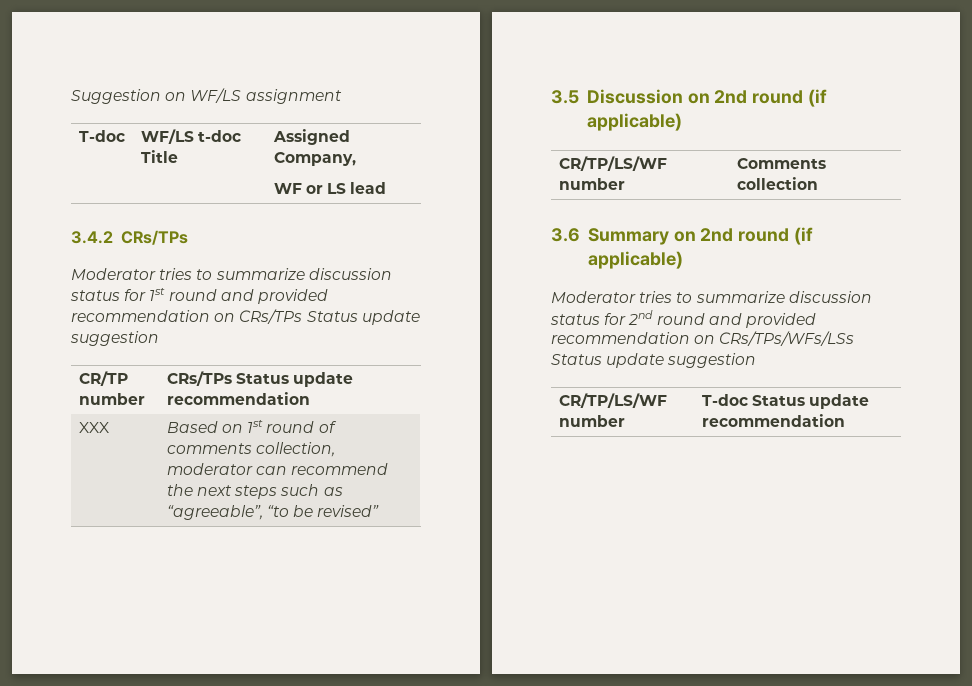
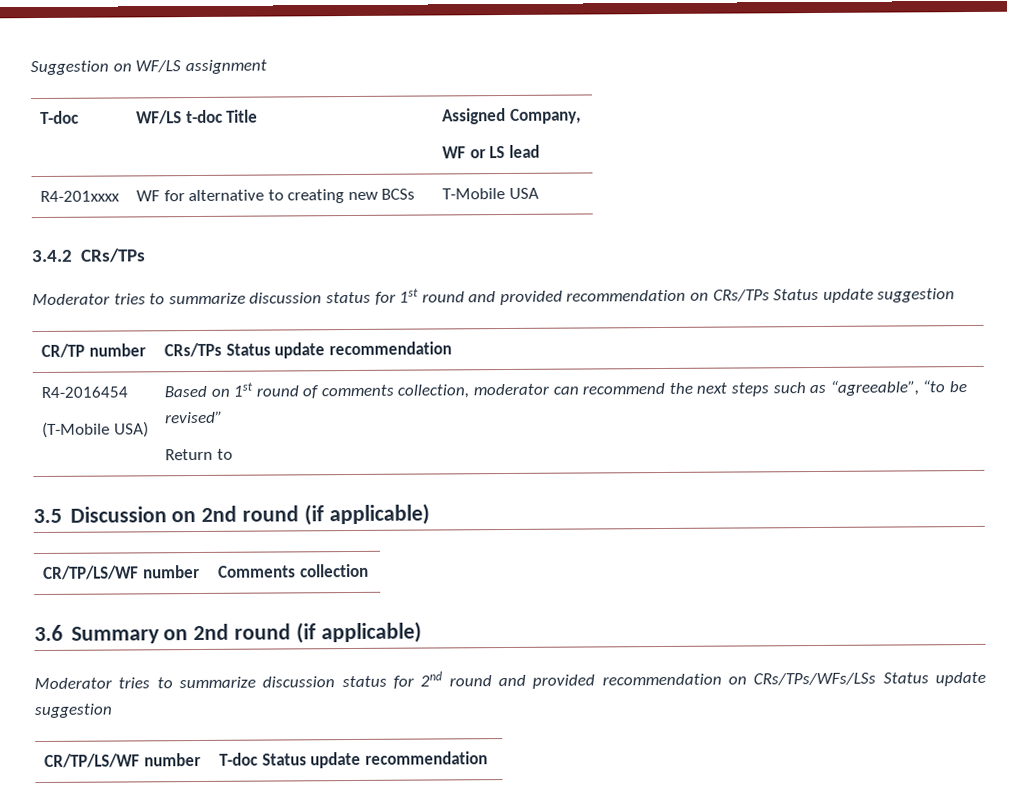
+ R4-201xxxx | WF for alternative to creating new BCSs | T-Mobile USA
- XXX | Based on 1st round of comments collection, moderator can recommend the next steps such as “agreeable”, “to be revised”
+ R4-2016454
+ (T-Mobile USA) | Based on 1st round of comments collection, moderator can recommend the next steps such as “agreeable”, “to be revised”
+ Return to

